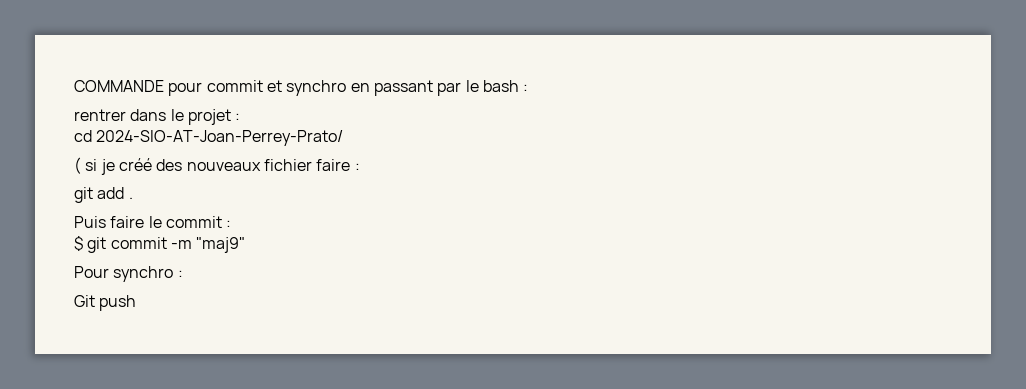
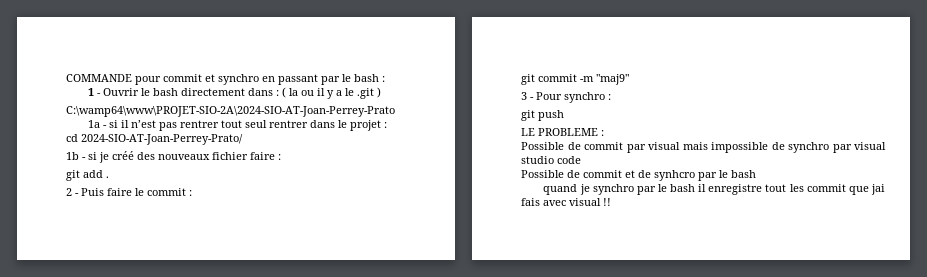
- rentrer dans le projet :
+ 1 - Ouvrir le bash directement dans : ( la ou il y a le .git )
+ C:\wamp64\www\PROJET-SIO-2A\2024-SIO-AT-Joan-Perrey-Prato
+ 1a - si il n’est pas rentrer tout seul rentrer dans le projet :
- ( si je créé des nouveaux fichier faire :
+ 1b - si je créé des nouveaux fichier faire :
- Puis faire le commit :
+ 2 - Puis faire le commit :
- $ git commit -m "maj9"
+ git commit -m "maj9"
- Pour synchro :
+ 3 - Pour synchro :
- Git push
+ git push
+ LE PROBLEME :
+ Possible de commit par visual mais impossible de synchro par visual studio code
+ Possible de commit et de synhcro par le bash
+ quand je synchro par le bash il enregistre tout les commit que jai fais avec visual !!

